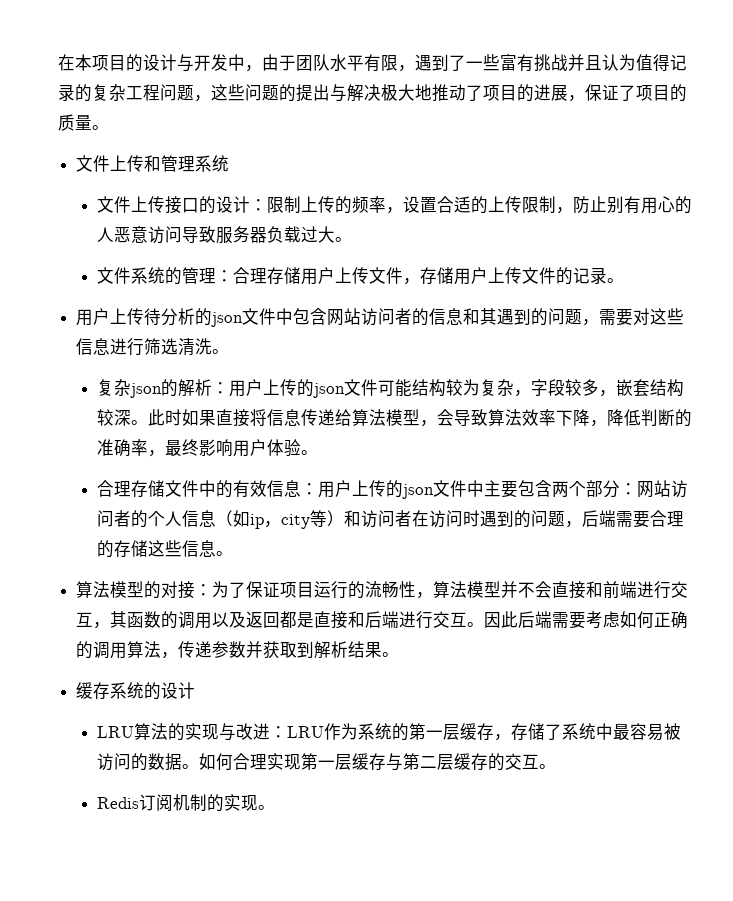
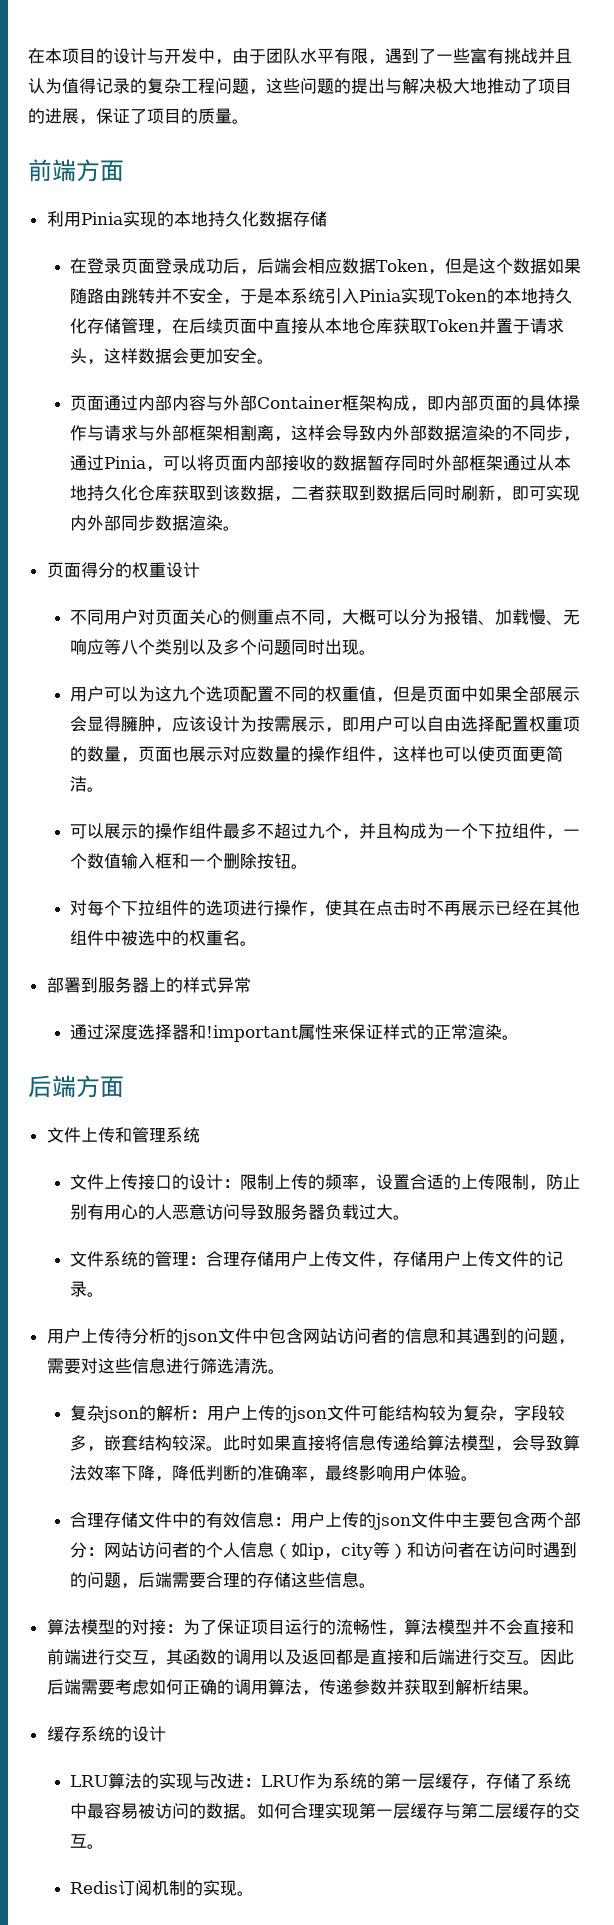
+ 前端方面
+ 利用Pinia实现的本地持久化数据存储
+ 在登录页面登录成功后，后端会相应数据Token，但是这个数据如果随路由跳转并不安全，于是本系统引入Pinia实现Token的本地持久化存储管理，在后续页面中直接从本地仓库获取Token并置于请求头，这样数据会更加安全。
+ 页面通过内部内容与外部Container框架构成，即内部页面的具体操作与请求与外部框架相割离，这样会导致内外部数据渲染的不同步，通过Pinia，可以将页面内部接收的数据暂存同时外部框架通过从本地持久化仓库获取到该数据，二者获取到数据后同时刷新，即可实现内外部同步数据渲染。
+ 页面得分的权重设计
+ 不同用户对页面关心的侧重点不同，大概可以分为报错、加载慢、无响应等八个类别以及多个问题同时出现。
+ 用户可以为这九个选项配置不同的权重值，但是页面中如果全部展示会显得臃肿，应该设计为按需展示，即用户可以自由选择配置权重项的数量，页面也展示对应数量的操作组件，这样也可以使页面更简洁。
+ 可以展示的操作组件最多不超过九个，并且构成为一个下拉组件，一个数值输入框和一个删除按钮。
+ 对每个下拉组件的选项进行操作，使其在点击时不再展示已经在其他组件中被选中的权重名。
+ 部署到服务器上的样式异常
+ 通过深度选择器和!important属性来保证样式的正常渲染。
+ 后端方面

